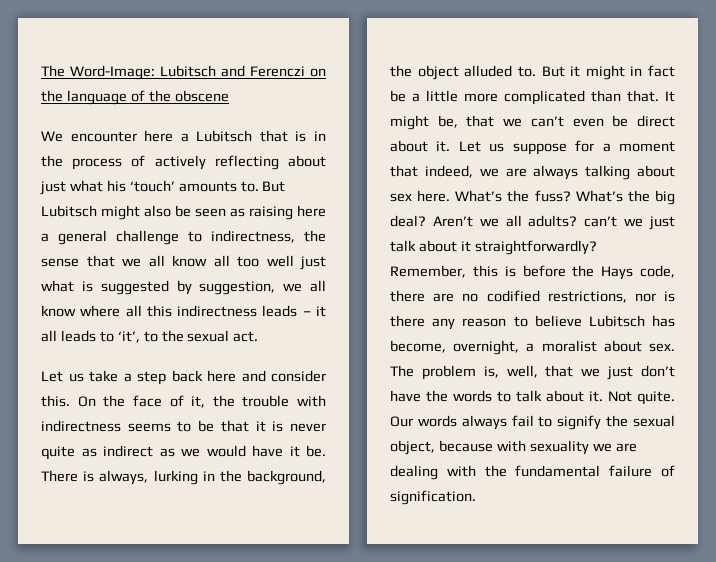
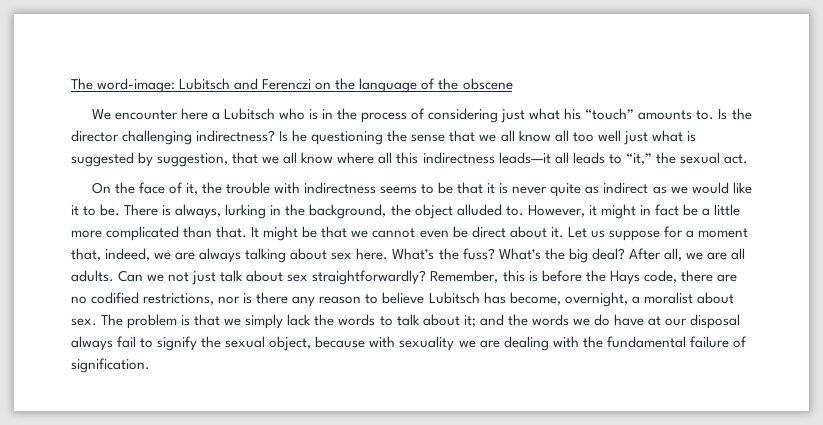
- The Word-Image: Lubitsch and Ferenczi on the language of the obscene
+ The word-image: Lubitsch and Ferenczi on the language of the obscene
- We encounter here a Lubitsch that is in the process of actively reflecting about just what his ‘touch’ amounts to.
+ We encounter here a Lubitsch who is in the process of considering just what his “touch” amounts to.
- But Lubitsch might also be seen as raising here a general challenge to indirectness, the sense that we all know all too well just what is suggested by suggestion, we all know where all this indirectness leads – it all leads to ‘it’, to the sexual act.
+ Is the director challenging indirectness? Is he questioning the sense that we all know all too well just what is suggested by suggestion, that we all know where all this indirectness leads—it all leads to “it,” the sexual act.
- Let us take a step back here and consider this. On the face of it, the trouble with indirectness seems to be that it is never quite as indirect as we would have it be.
+ On the face of it, the trouble with indirectness seems to be that it is never quite as indirect as we would like it to be.
- But it might in fact be a little more complicated than that.
+ However, it might in fact be a little more complicated than that.
- It might be, that we can’t even be direct about it.
+ It might be that we cannot even be direct about it.
- Let us suppose for a moment that indeed, we are always talking about sex here.
+ Let us suppose for a moment that, indeed, we are always talking about sex here.
- Aren’t we all adults? can’t we just talk about it straightforwardly?
+ After all, we are all adults. Can we not just talk about sex straightforwardly?
- The problem is, well, that we just don’t have the words to talk about it. Not quite. Our words always fail to signify the sexual object, because with sexuality we are dealing with the fundamental failure of signification.
+ The problem is that we simply lack the words to talk about it; and the words we do have at our disposal always fail to signify the sexual object, because with sexuality we are dealing with the fundamental failure of signification.

